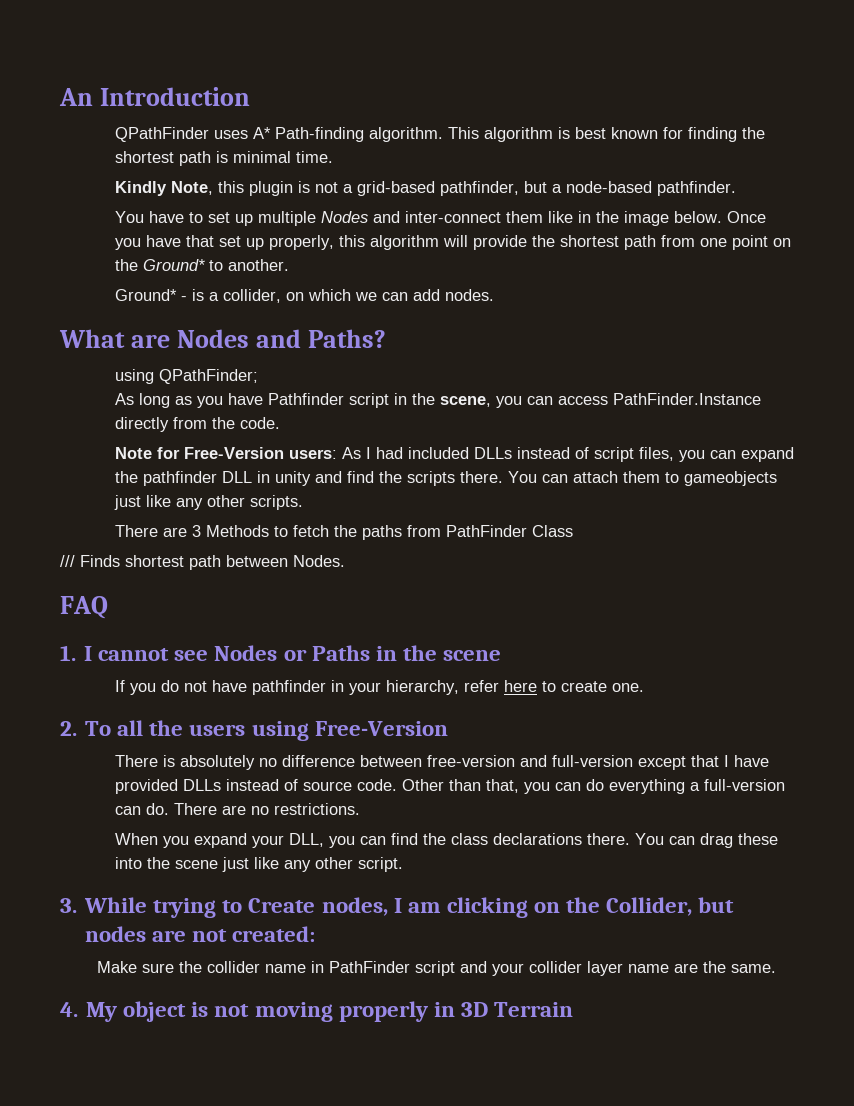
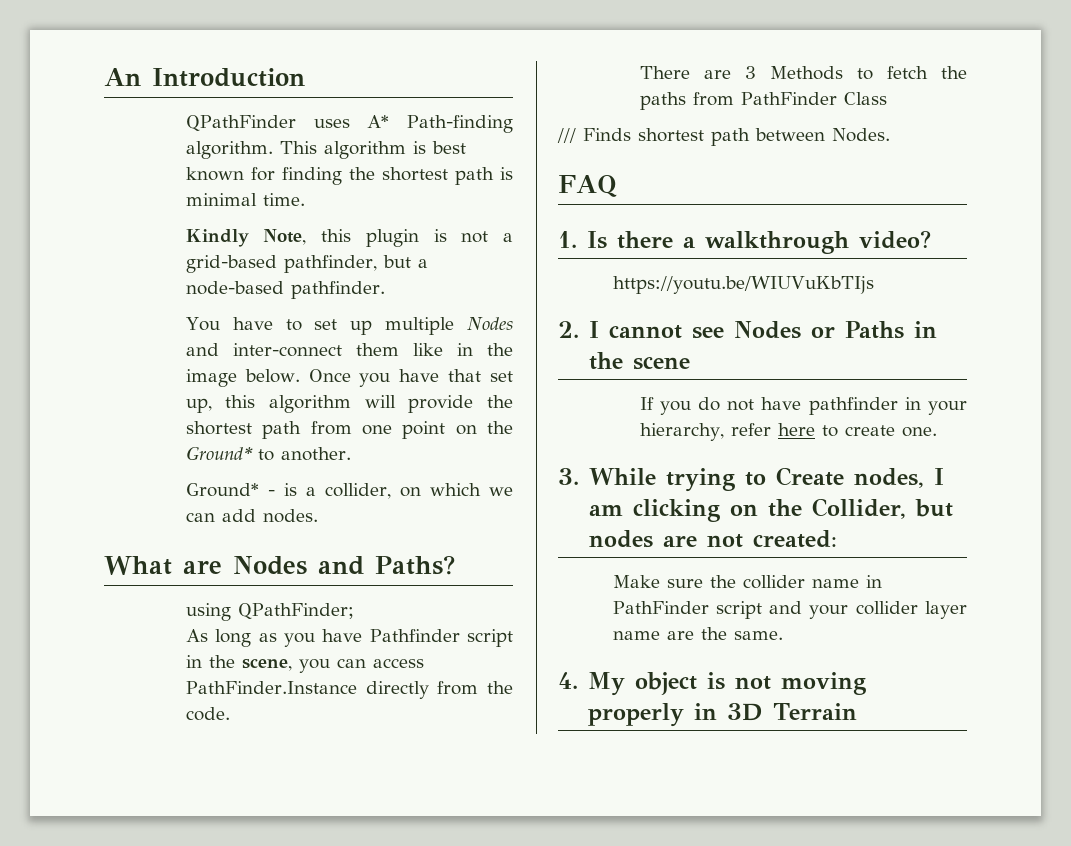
- Once you have that set up properly, this algorithm will provide the shortest path from one point on the Ground* to another.
+ Once you have that set up, this algorithm will provide the shortest path from one point on the Ground* to another.
- Note for Free-Version users: As I had included DLLs instead of script files, you can expand the pathfinder DLL in unity and find the scripts there. You can attach them to gameobjects just like any other scripts.
- 1. I cannot see Nodes or Paths in the scene
+ 1. Is there a walkthrough video?
+ https://youtu.be/WIUVuKbTIjs
+ 2. I cannot see Nodes or Paths in the scene
- 2. To all the users using Free-Version
- There is absolutely no difference between free-version and full-version except that I have provided DLLs instead of source code. Other than that, you can do everything a full-version can do. There are no restrictions.
- When you expand your DLL, you can find the class declarations there. You can drag these into the scene just like any other script.

